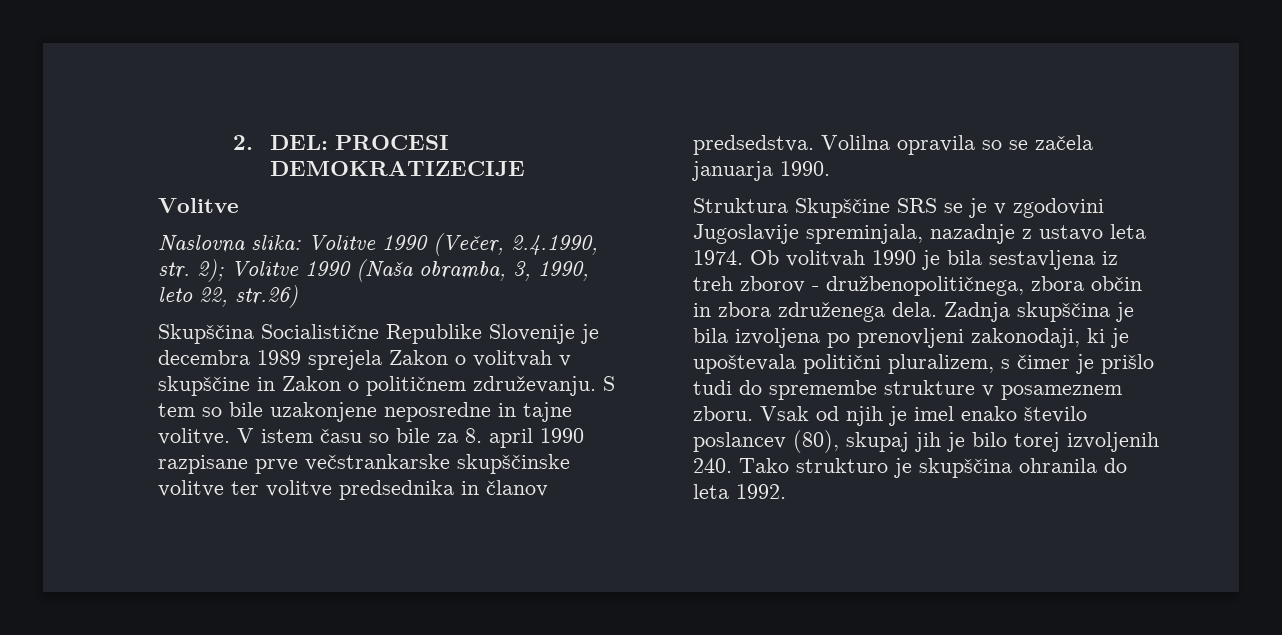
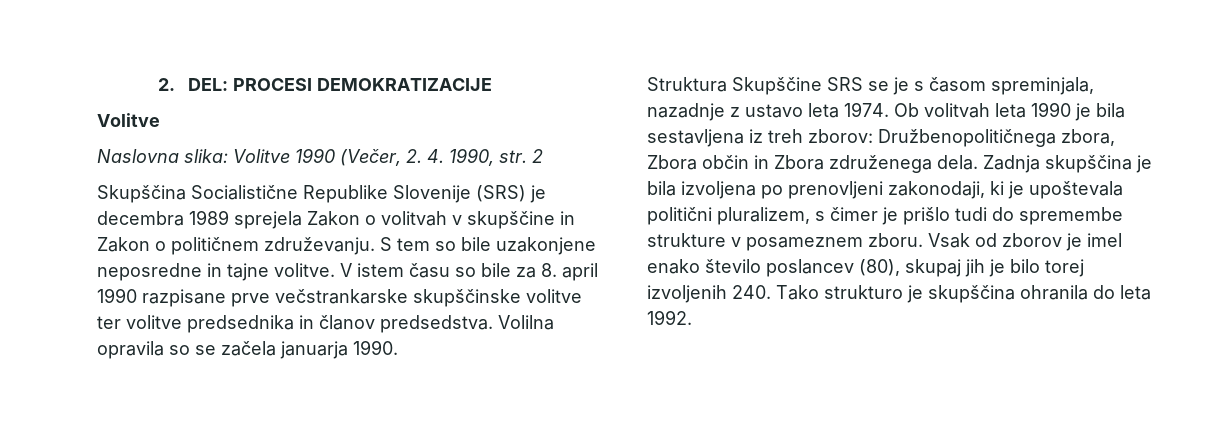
- 2. DEL: PROCESI DEMOKRATIZECIJE
+ 2. DEL: PROCESI DEMOKRATIZACIJE
- Naslovna slika: Volitve 1990 (Večer, 2.4.1990, str. 2); Volitve 1990 (Naša obramba, 3, 1990, leto 22, str.26)
+ Naslovna slika: Volitve 1990 (Večer, 2. 4. 1990, str. 2
- Skupščina Socialistične Republike Slovenije je decembra 1989 sprejela Zakon o volitvah v skupščine in Zakon o političnem združevanju.
+ Skupščina Socialistične Republike Slovenije (SRS) je decembra 1989 sprejela Zakon o volitvah v skupščine in Zakon o političnem združevanju.
- Struktura Skupščine SRS se je v zgodovini Jugoslavije spreminjala, nazadnje z ustavo leta 1974.
+ Struktura Skupščine SRS se je s časom spreminjala, nazadnje z ustavo leta 1974.
- Ob volitvah 1990 je bila sestavljena iz treh zborov - družbenopolitičnega, zbora občin in zbora združenega dela.
+ Ob volitvah leta 1990 je bila sestavljena iz treh zborov: Družbenopolitičnega zbora, Zbora občin in Zbora združenega dela.
- Vsak od njih je imel enako število poslancev (80), skupaj jih je bilo torej izvoljenih 240. Tako strukturo je skupščina ohranila do leta 1992.
+ Vsak od zborov je imel enako število poslancev (80), skupaj jih je bilo torej izvoljenih 240. Tako strukturo je skupščina ohranila do leta 1992.

